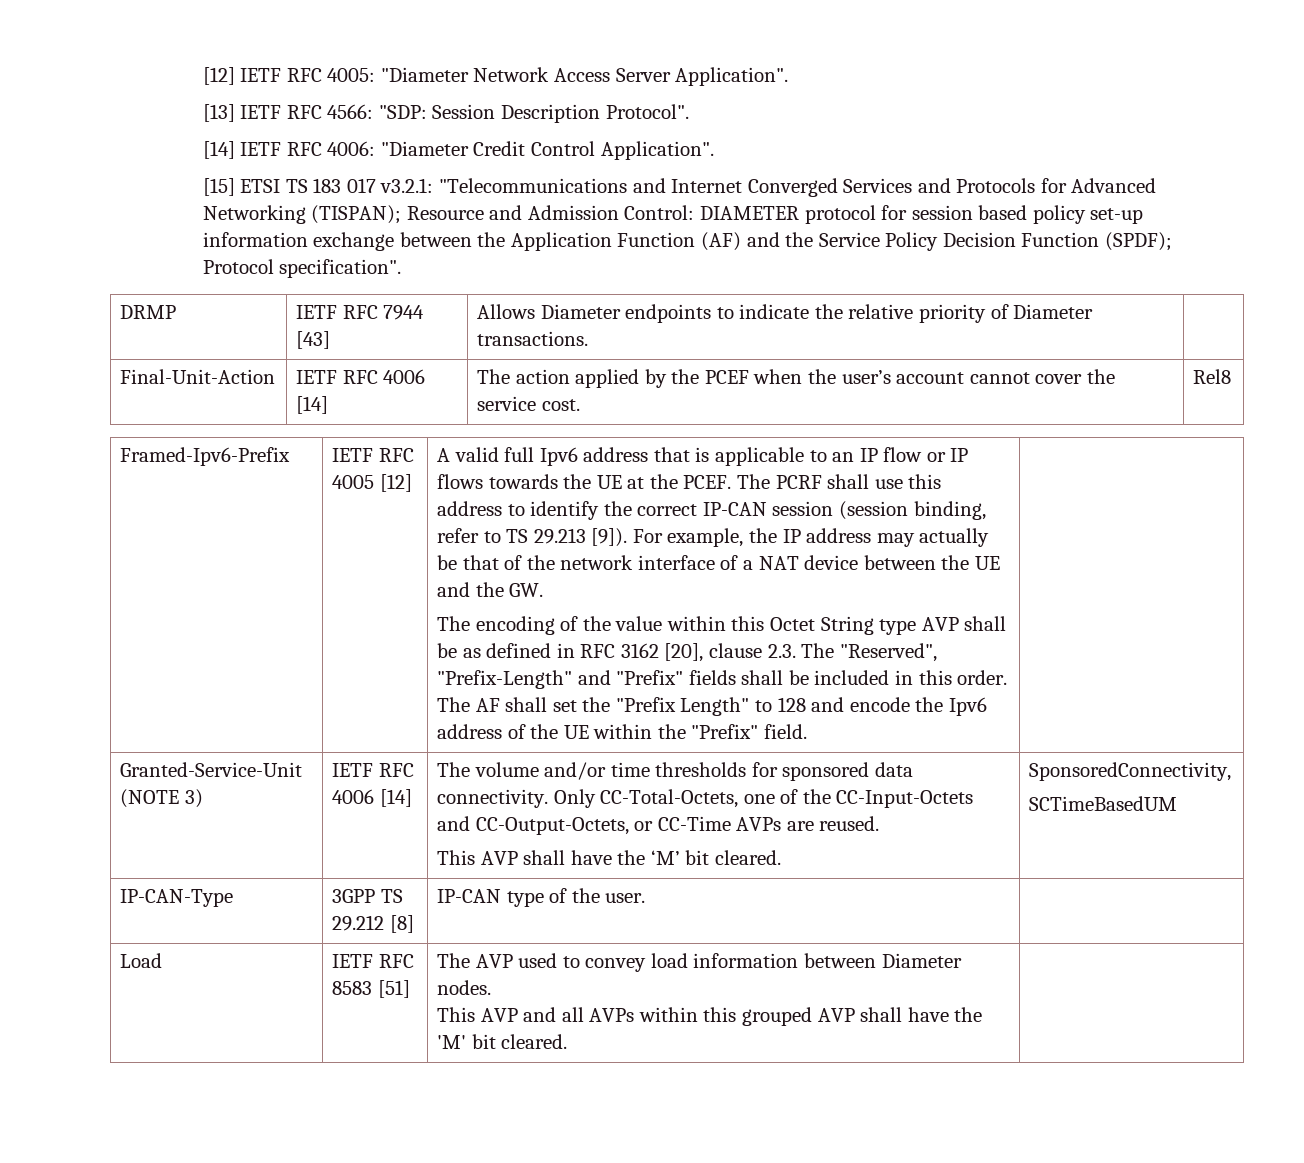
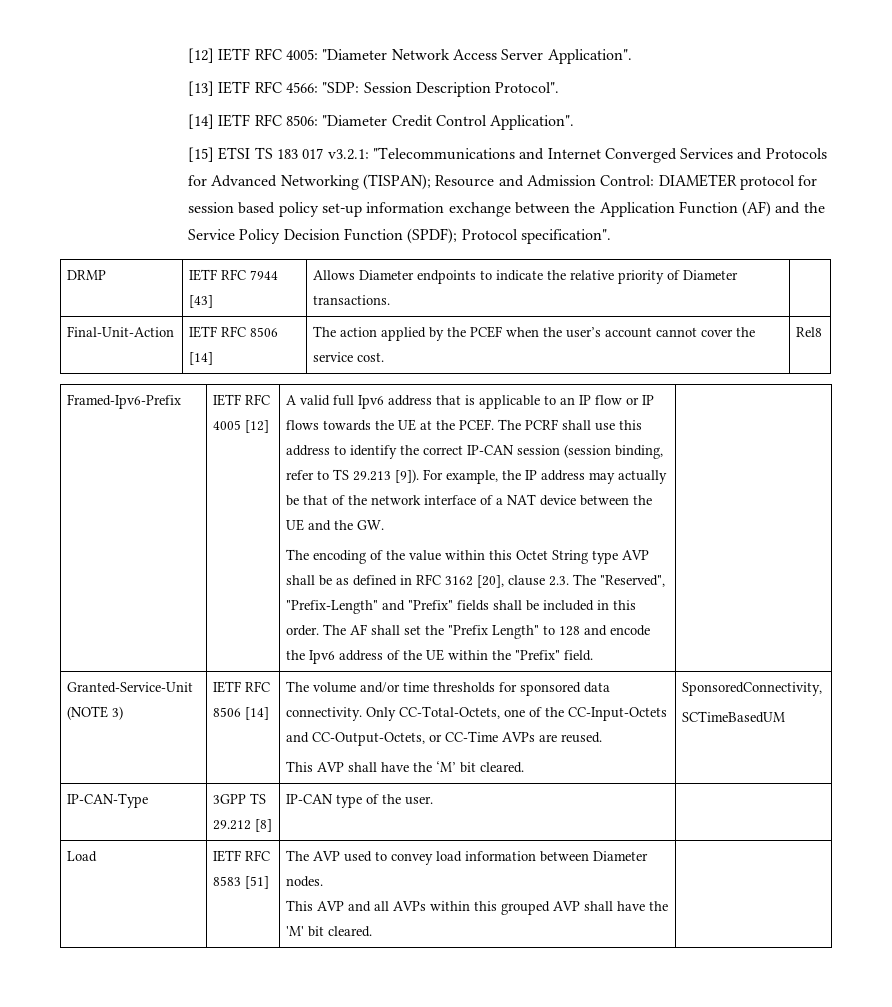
- [14] IETF RFC 4006: "Diameter Credit Control Application".
+ [14] IETF RFC 8506: "Diameter Credit Control Application".
- Final-Unit-Action | IETF RFC 4006 [14] | The action applied by the PCEF when the user’s account cannot cover the service cost. | Rel8
+ Final-Unit-Action | IETF RFC 8506 [14] | The action applied by the PCEF when the user’s account cannot cover the service cost. | Rel8
- Granted-Service-Unit (NOTE 3) | IETF RFC 4006 [14] | The volume and/or time thresholds for sponsored data connectivity. Only CC-Total-Octets, one of the CC-Input-Octets and CC-Output-Octets, or CC-Time AVPs are reused.
+ Granted-Service-Unit (NOTE 3) | IETF RFC 8506 [14] | The volume and/or time thresholds for sponsored data connectivity. Only CC-Total-Octets, one of the CC-Input-Octets and CC-Output-Octets, or CC-Time AVPs are reused.

